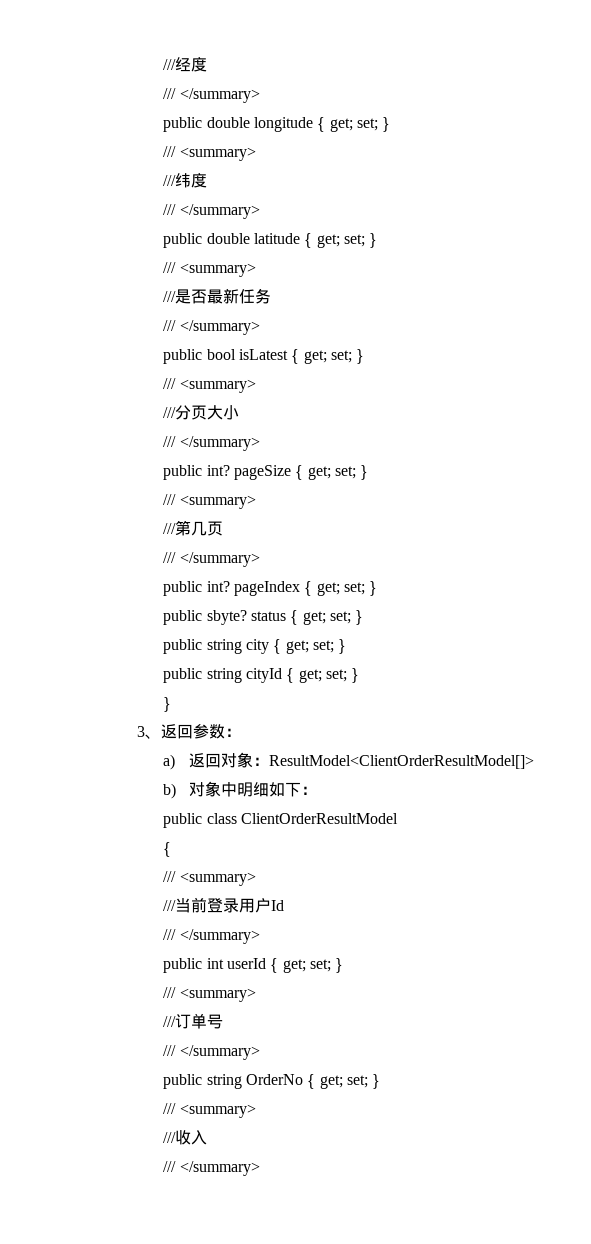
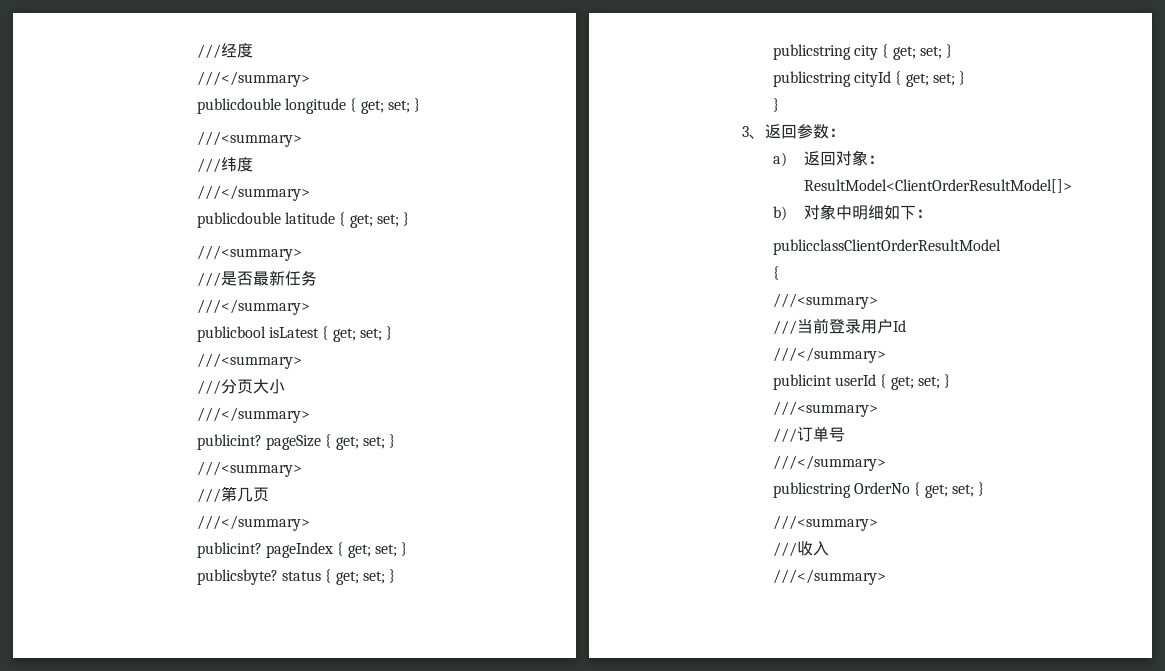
  ///经度
- /// </summary>
- public double longitude { get; set; }
- /// <summary>
+ ///</summary>
+ publicdouble longitude { get; set; }
+ ///<summary>
  ///纬度
- /// </summary>
- public double latitude { get; set; }
- /// <summary>
+ ///</summary>
+ publicdouble latitude { get; set; }
+ ///<summary>
  ///是否最新任务
- /// </summary>
- public bool isLatest { get; set; }
- /// <summary>
+ ///</summary>
+ publicbool isLatest { get; set; }
+ ///<summary>
  ///分页大小
- /// </summary>
- public int? pageSize { get; set; }
- /// <summary>
+ ///</summary>
+ publicint? pageSize { get; set; }
+ ///<summary>
  ///第几页
- /// </summary>
- public int? pageIndex { get; set; }
+ ///</summary>
+ publicint? pageIndex { get; set; }
- public sbyte? status { get; set; }
+ publicsbyte? status { get; set; }
- public string city { get; set; }
+ publicstring city { get; set; }
- public string cityId { get; set; }
+ publicstring cityId { get; set; }
- public class ClientOrderResultModel
+ publicclassClientOrderResultModel
  {
- /// <summary>
+ ///<summary>
  ///当前登录用户Id
- /// </summary>
- public int userId { get; set; }
- /// <summary>
+ ///</summary>
+ publicint userId { get; set; }
+ ///<summary>
  ///订单号
- /// </summary>
- public string OrderNo { get; set; }
- /// <summary>
+ ///</summary>
+ publicstring OrderNo { get; set; }
+ ///<summary>
  ///收入
- /// </summary>
+ ///</summary>

